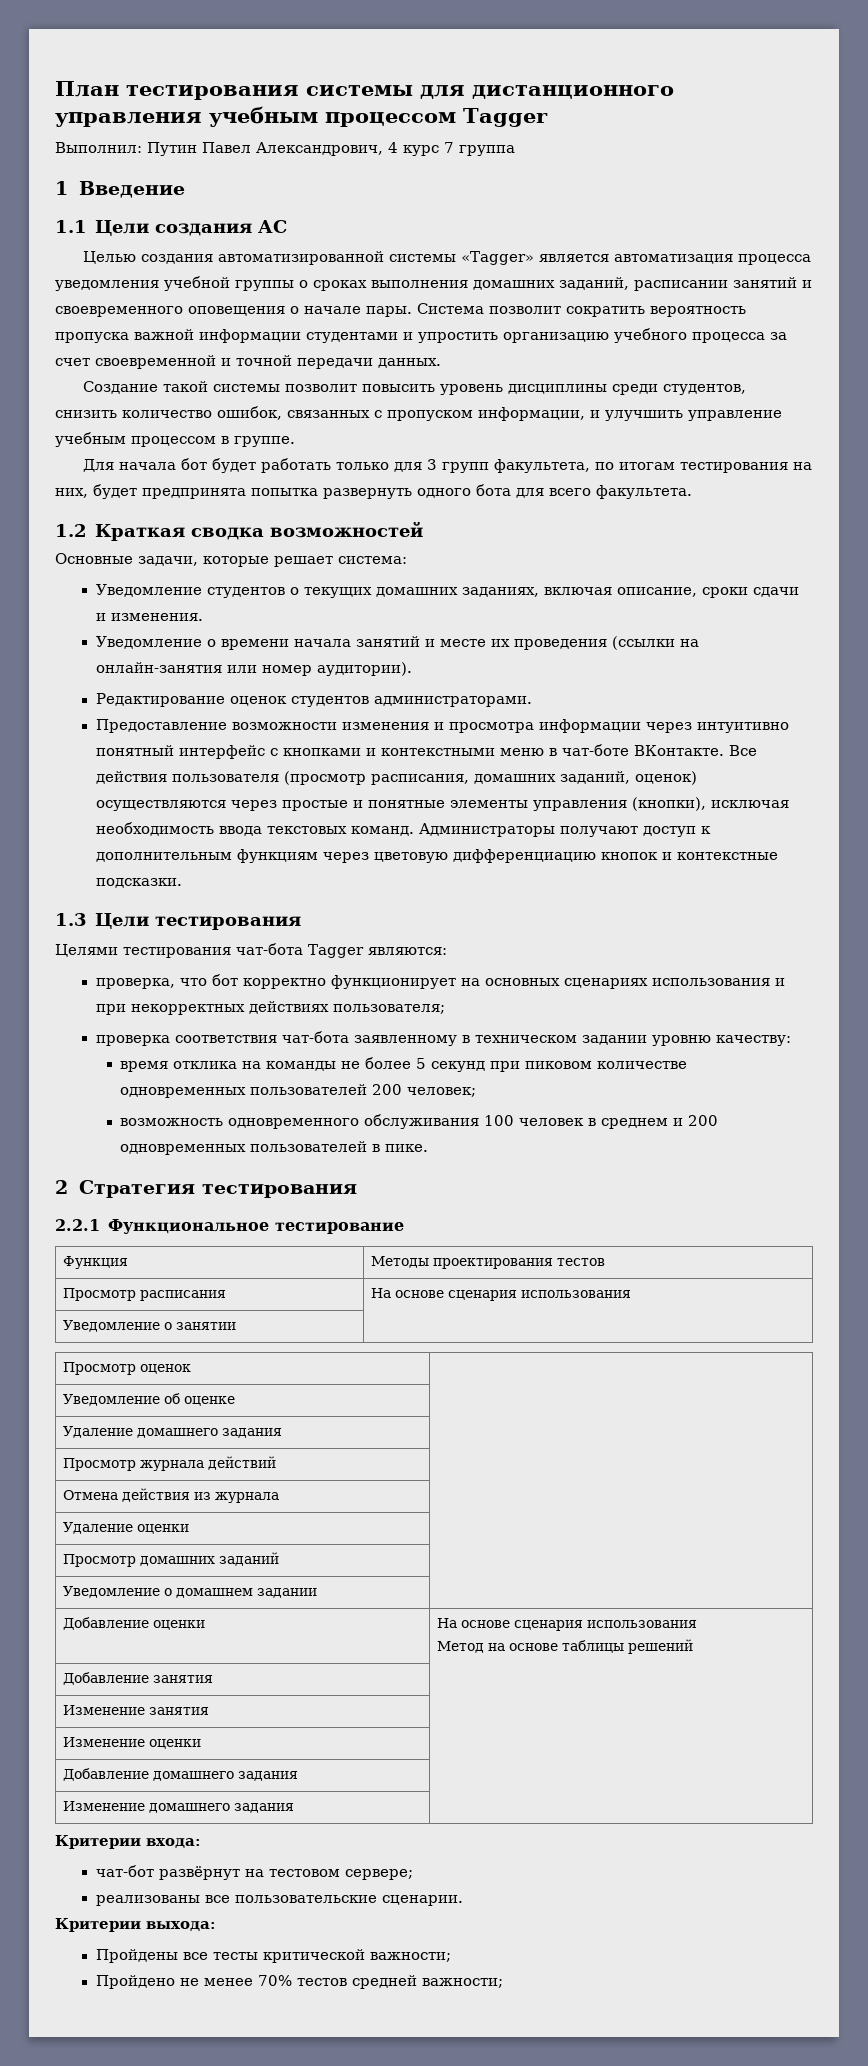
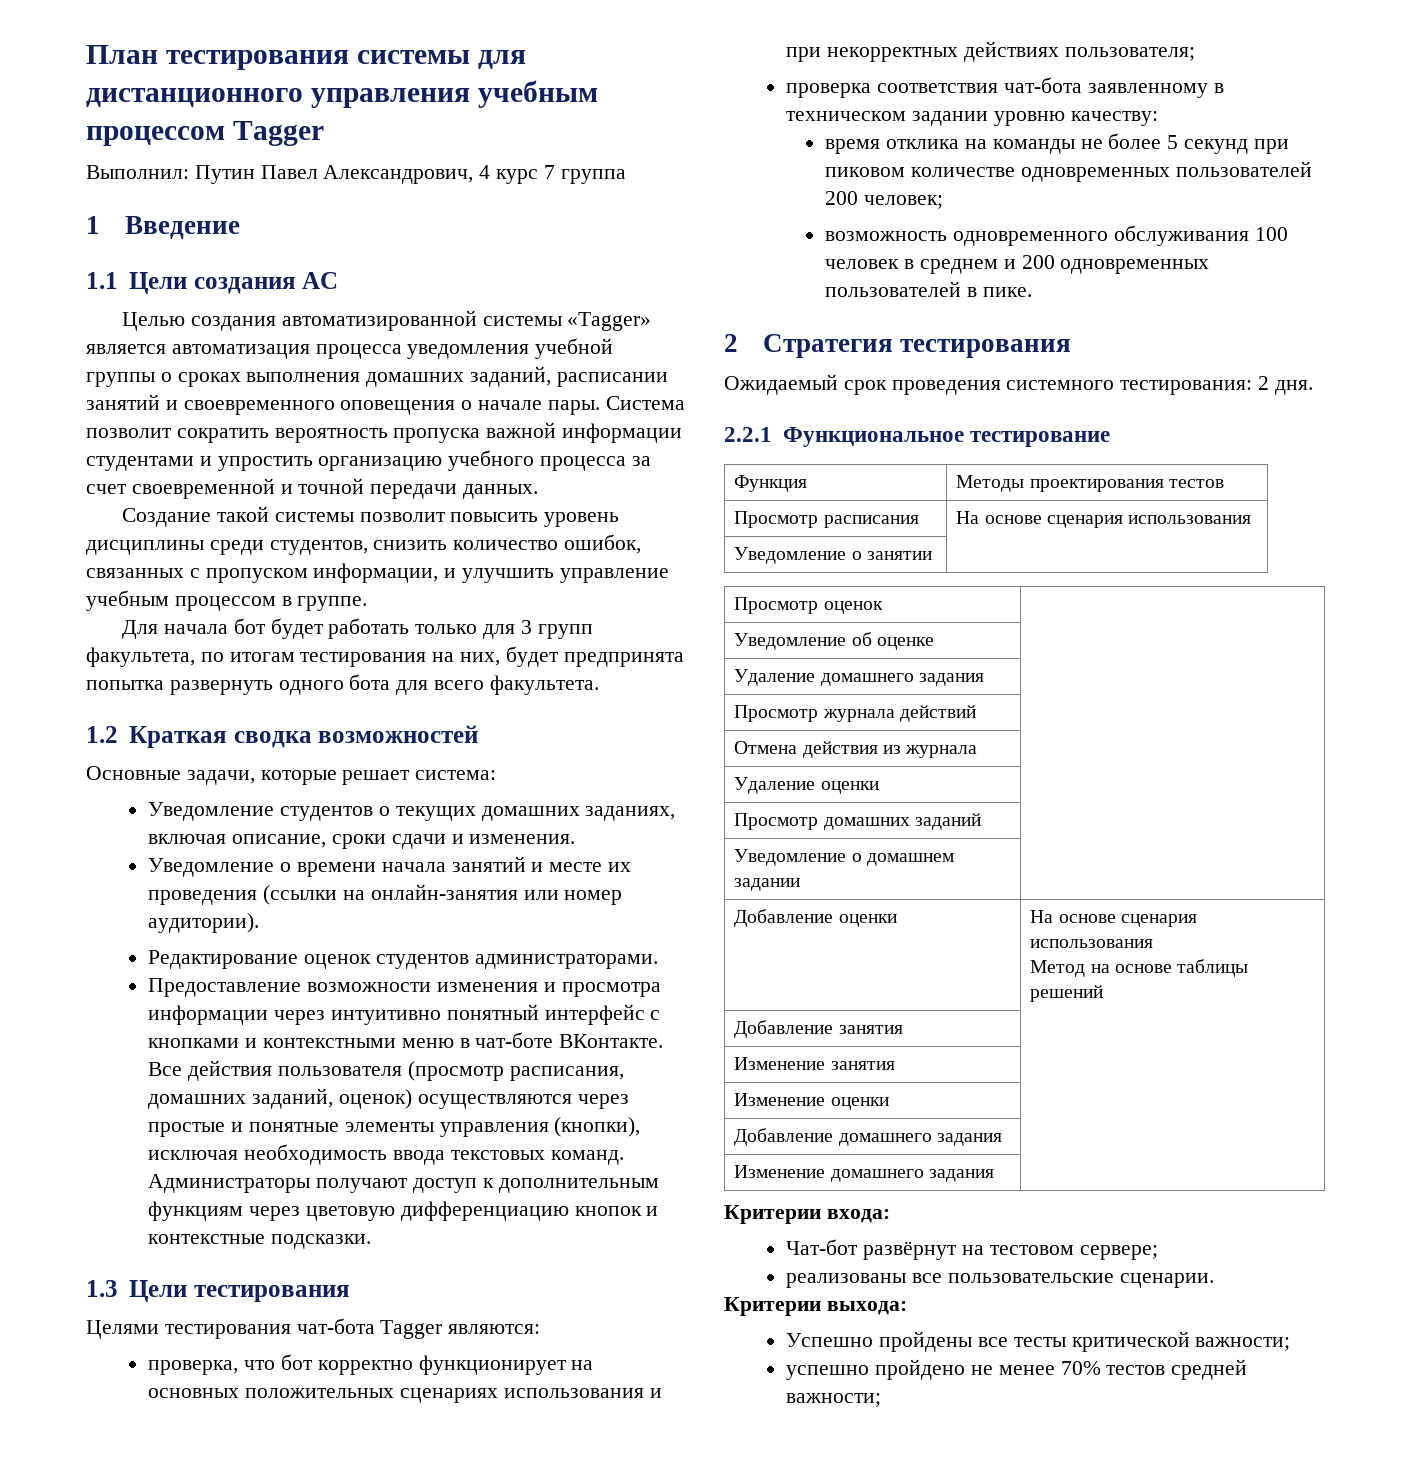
- проверка, что бот корректно функционирует на основных сценариях использования и при некорректных действиях пользователя;
+ проверка, что бот корректно функционирует на основных положительных сценариях использования и при некорректных действиях пользователя;
+ Ожидаемый срок проведения системного тестирования: 2 дня.
- чат-бот развёрнут на тестовом сервере;
+ Чат-бот развёрнут на тестовом сервере;
- Пройдены все тесты критической важности;
+ Успешно пройдены все тесты критической важности;
- Пройдено не менее 70% тестов средней важности;
+ успешно пройдено не менее 70% тестов средней важности;

